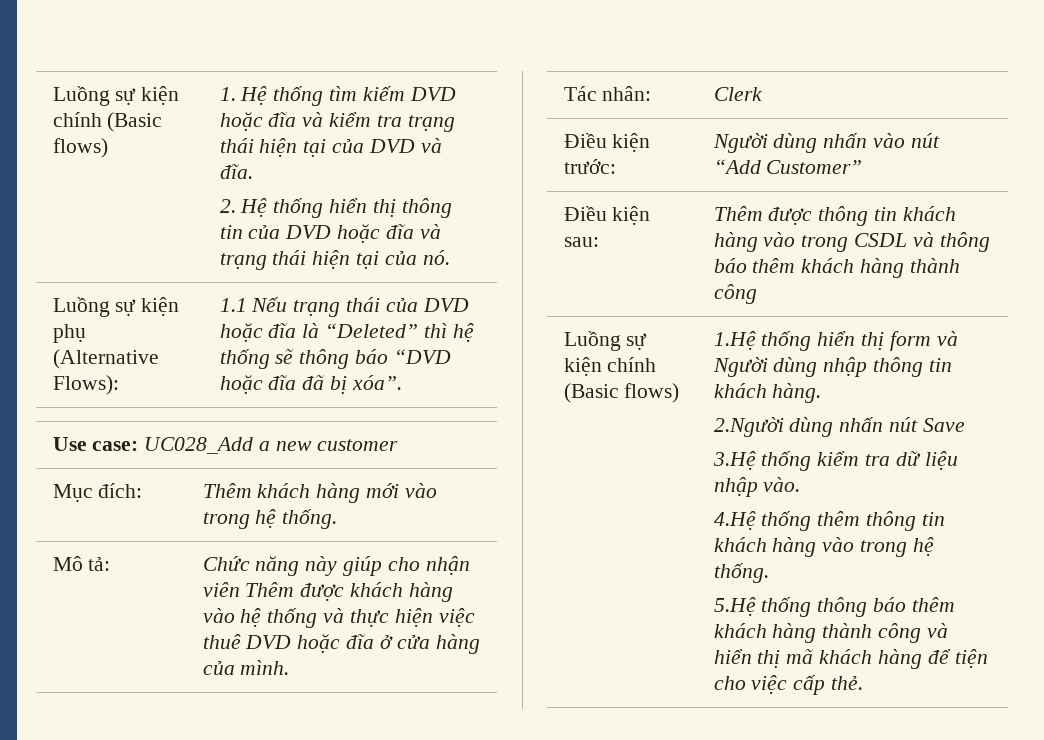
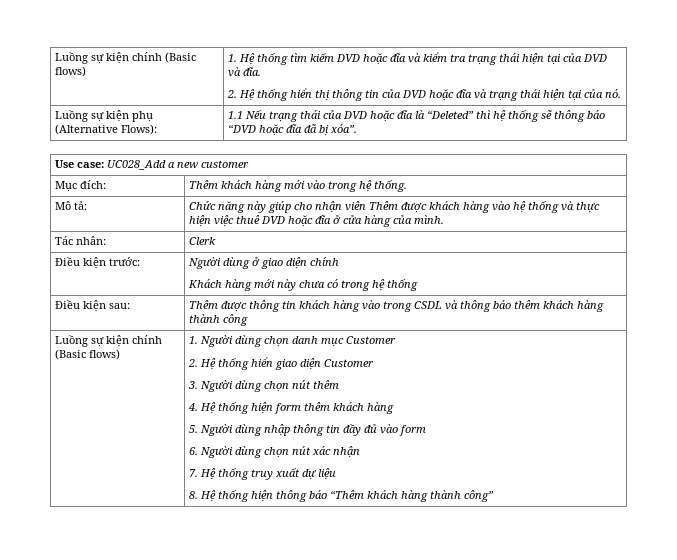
- Điều kiện trước: | Người dùng nhấn vào nút “Add Customer”
+ Điều kiện trước: | Người dùng ở giao diện chính
+ Khách hàng mới này chưa có trong hệ thống
- 1.Hệ thống hiển thị form và Người dùng nhập thông tin khách hàng.
- 2.Người dùng nhấn nút Save
- 3.Hệ thống kiểm tra dữ liệu nhập vào.
- 4.Hệ thống thêm thông tin khách hàng vào trong hệ thống.
- 5.Hệ thống thông báo thêm khách hàng thành công và hiển thị mã khách hàng để tiện cho việc cấp thẻ.
+ 1. Người dùng chọn danh mục Customer
+ 2. Hệ thống hiển giao diện Customer
+ 3. Người dùng chọn nút thêm
+ 4. Hệ thống hiện form thêm khách hàng
+ 5. Người dùng nhập thông tin đầy đủ vào form
+ 6. Người dùng chọn nút xác nhận
+ 7. Hệ thống truy xuất dự liệu
+ 8. Hệ thống hiện thông báo “Thêm khách hàng thành công”

